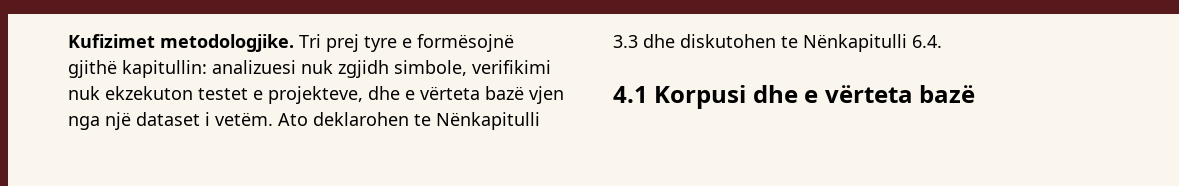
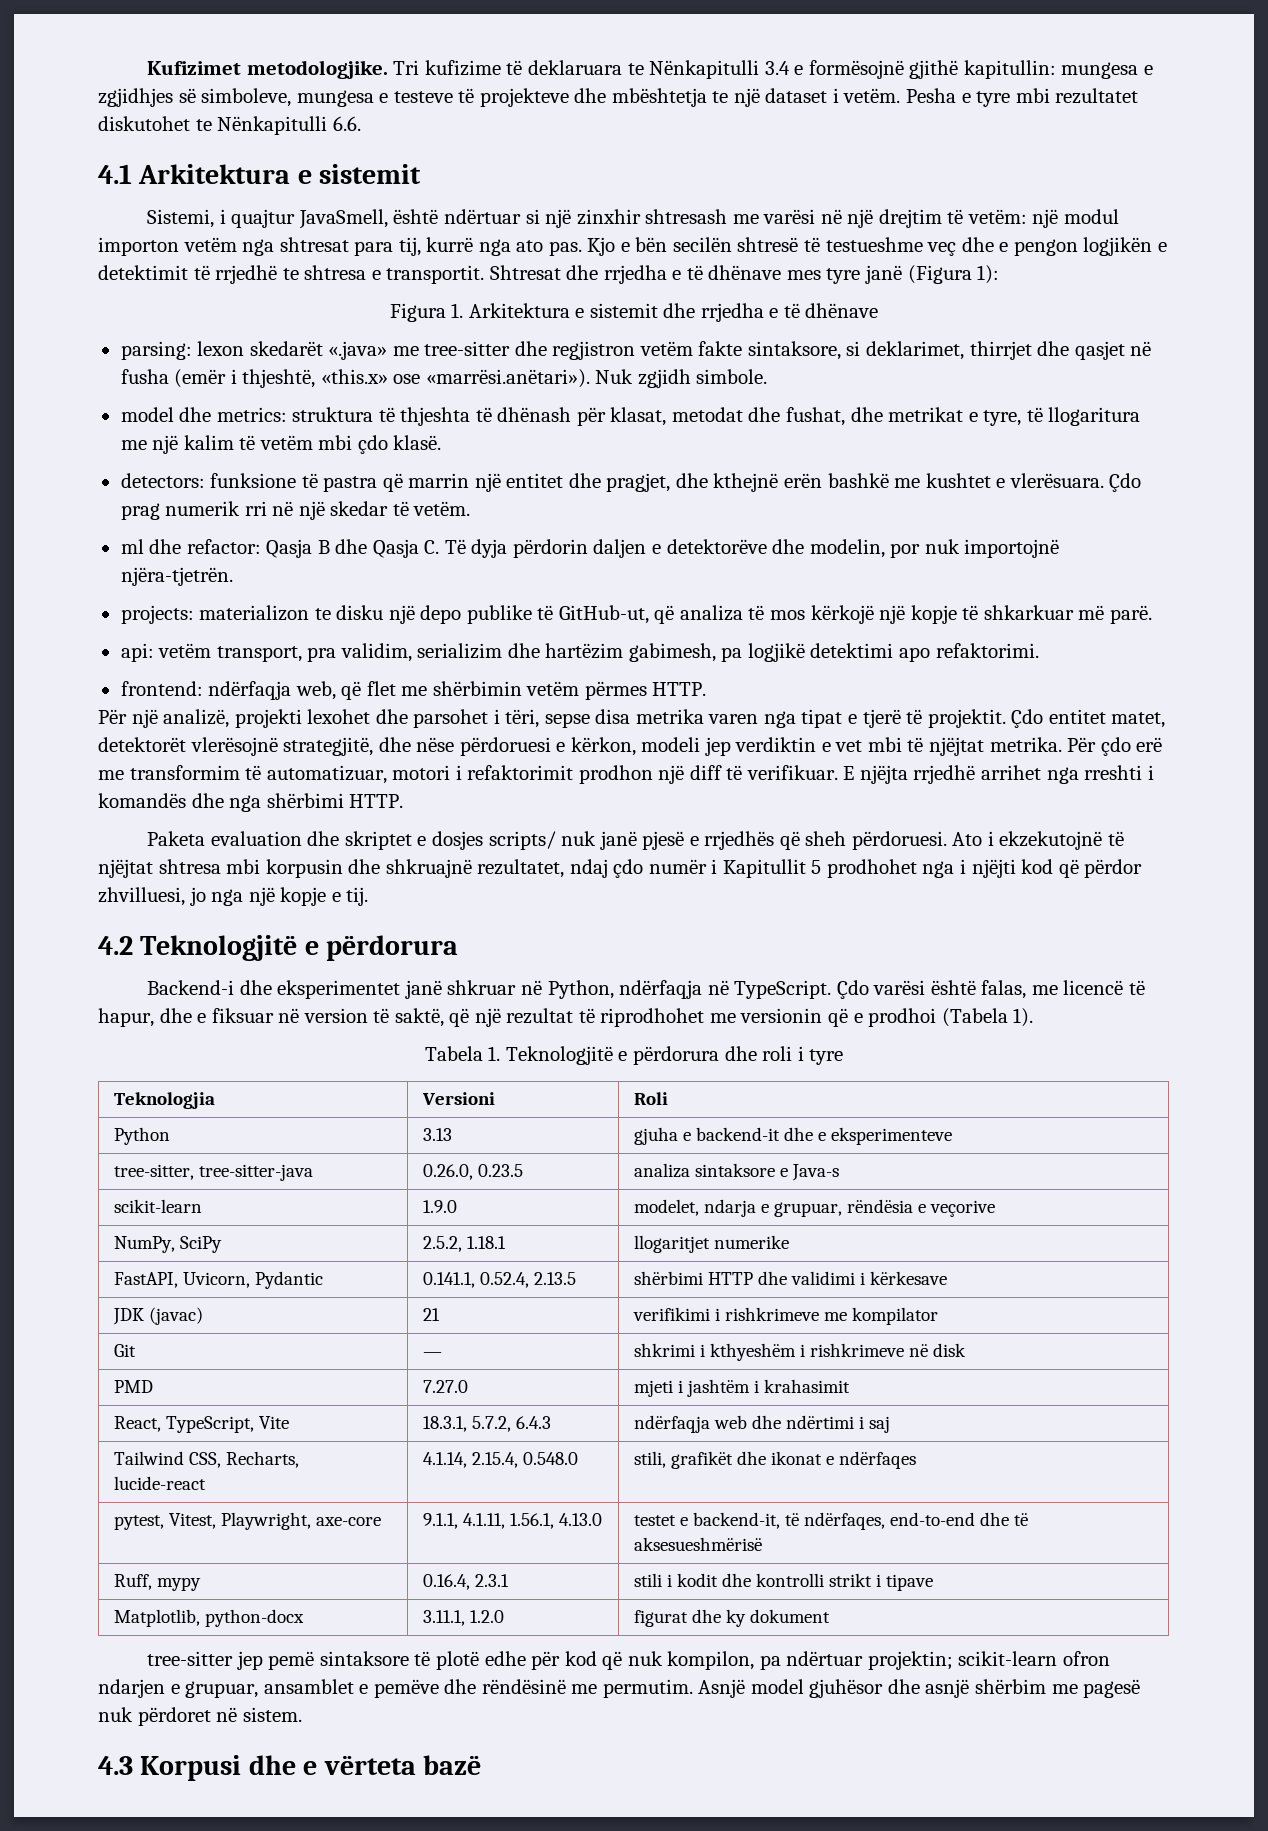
- Tri prej tyre e formësojnë gjithë kapitullin: analizuesi nuk zgjidh simbole, verifikimi nuk ekzekuton testet e projekteve, dhe e vërteta bazë vjen nga një dataset i vetëm. Ato deklarohen te Nënkapitulli 3.3 dhe diskutohen te Nënkapitulli 6.4.
- 4.1 Korpusi dhe e vërteta bazë
+ Tri kufizime të deklaruara te Nënkapitulli 3.4 e formësojnë gjithë kapitullin: mungesa e zgjidhjes së simboleve, mungesa e testeve të projekteve dhe mbështetja te një dataset i vetëm. Pesha e tyre mbi rezultatet diskutohet te Nënkapitulli 6.6.
+ 4.1 Arkitektura e sistemit
+ Sistemi, i quajtur JavaSmell, është ndërtuar si një zinxhir shtresash me varësi në një drejtim të vetëm: një modul importon vetëm nga shtresat para tij, kurrë nga ato pas. Kjo e bën secilën shtresë të testueshme veç dhe e pengon logjikën e detektimit të rrjedhë te shtresa e transportit. Shtresat dhe rrjedha e të dhënave mes tyre janë (Figura 1):
+ Figura 1. Arkitektura e sistemit dhe rrjedha e të dhënave
+ parsing: lexon skedarët «.java» me tree-sitter dhe regjistron vetëm fakte sintaksore, si deklarimet, thirrjet dhe qasjet në fusha (emër i thjeshtë, «this.x» ose «marrësi.anëtari»). Nuk zgjidh simbole.
+ model dhe metrics: struktura të thjeshta të dhënash për klasat, metodat dhe fushat, dhe metrikat e tyre, të llogaritura me një kalim të vetëm mbi çdo klasë.
+ detectors: funksione të pastra që marrin një entitet dhe pragjet, dhe kthejnë erën bashkë me kushtet e vlerësuara. Çdo prag numerik rri në një skedar të vetëm.
+ ml dhe refactor: Qasja B dhe Qasja C. Të dyja përdorin daljen e detektorëve dhe modelin, por nuk importojnë njëra-tjetrën.
+ projects: materializon te disku një depo publike të GitHub-ut, që analiza të mos kërkojë një kopje të shkarkuar më parë.
+ api: vetëm transport, pra validim, serializim dhe hartëzim gabimesh, pa logjikë detektimi apo refaktorimi.
+ frontend: ndërfaqja web, që flet me shërbimin vetëm përmes HTTP.
+ Për një analizë, projekti lexohet dhe parsohet i tëri, sepse disa metrika varen nga tipat e tjerë të projektit. Çdo entitet matet, detektorët vlerësojnë strategjitë, dhe nëse përdoruesi e kërkon, modeli jep verdiktin e vet mbi të njëjtat metrika. Për çdo erë me transformim të automatizuar, motori i refaktorimit prodhon një diff të verifikuar. E njëjta rrjedhë arrihet nga rreshti i komandës dhe nga shërbimi HTTP.
+ Paketa evaluation dhe skriptet e dosjes scripts/ nuk janë pjesë e rrjedhës që sheh përdoruesi. Ato i ekzekutojnë të njëjtat shtresa mbi korpusin dhe shkruajnë rezultatet, ndaj çdo numër i Kapitullit 5 prodhohet nga i njëjti kod që përdor zhvilluesi, jo nga një kopje e tij.
+ 4.2 Teknologjitë e përdorura
+ Backend-i dhe eksperimentet janë shkruar në Python, ndërfaqja në TypeScript. Çdo varësi është falas, me licencë të hapur, dhe e fiksuar në version të saktë, që një rezultat të riprodhohet me versionin që e prodhoi (Tabela 1).
+ Tabela 1. Teknologjitë e përdorura dhe roli i tyre
+ Teknologjia | Versioni | Roli
+ Python | 3.13 | gjuha e backend-it dhe e eksperimenteve
+ tree-sitter, tree-sitter-java | 0.26.0, 0.23.5 | analiza sintaksore e Java-s
+ scikit-learn | 1.9.0 | modelet, ndarja e grupuar, rëndësia e veçorive
+ NumPy, SciPy | 2.5.2, 1.18.1 | llogaritjet numerike
+ FastAPI, Uvicorn, Pydantic | 0.141.1, 0.52.4, 2.13.5 | shërbimi HTTP dhe validimi i kërkesave
+ JDK (javac) | 21 | verifikimi i rishkrimeve me kompilator
+ Git | — | shkrimi i kthyeshëm i rishkrimeve në disk
+ PMD | 7.27.0 | mjeti i jashtëm i krahasimit
+ React, TypeScript, Vite | 18.3.1, 5.7.2, 6.4.3 | ndërfaqja web dhe ndërtimi i saj
+ Tailwind CSS, Recharts, lucide-react | 4.1.14, 2.15.4, 0.548.0 | stili, grafikët dhe ikonat e ndërfaqes
+ pytest, Vitest, Playwright, axe-core | 9.1.1, 4.1.11, 1.56.1, 4.13.0 | testet e backend-it, të ndërfaqes, end-to-end dhe të aksesueshmërisë
+ Ruff, mypy | 0.16.4, 2.3.1 | stili i kodit dhe kontrolli strikt i tipave
+ Matplotlib, python-docx | 3.11.1, 1.2.0 | figurat dhe ky dokument
+ tree-sitter jep pemë sintaksore të plotë edhe për kod që nuk kompilon, pa ndërtuar projektin; scikit-learn ofron ndarjen e grupuar, ansamblet e pemëve dhe rëndësinë me permutim. Asnjë model gjuhësor dhe asnjë shërbim me pagesë nuk përdoret në sistem.
+ 4.3 Korpusi dhe e vërteta bazë

